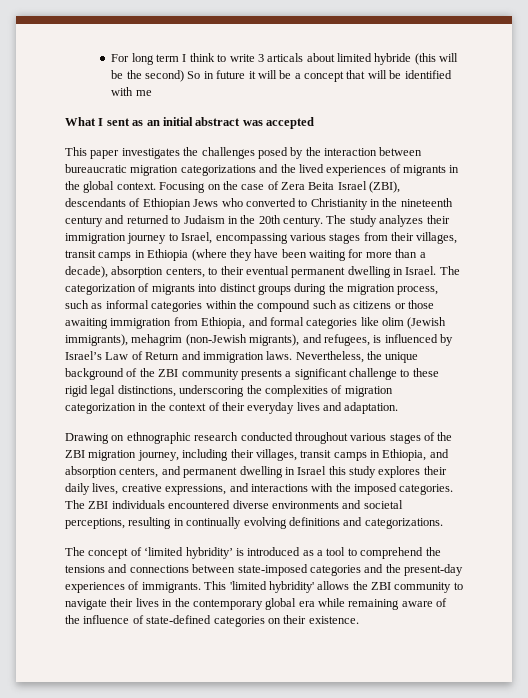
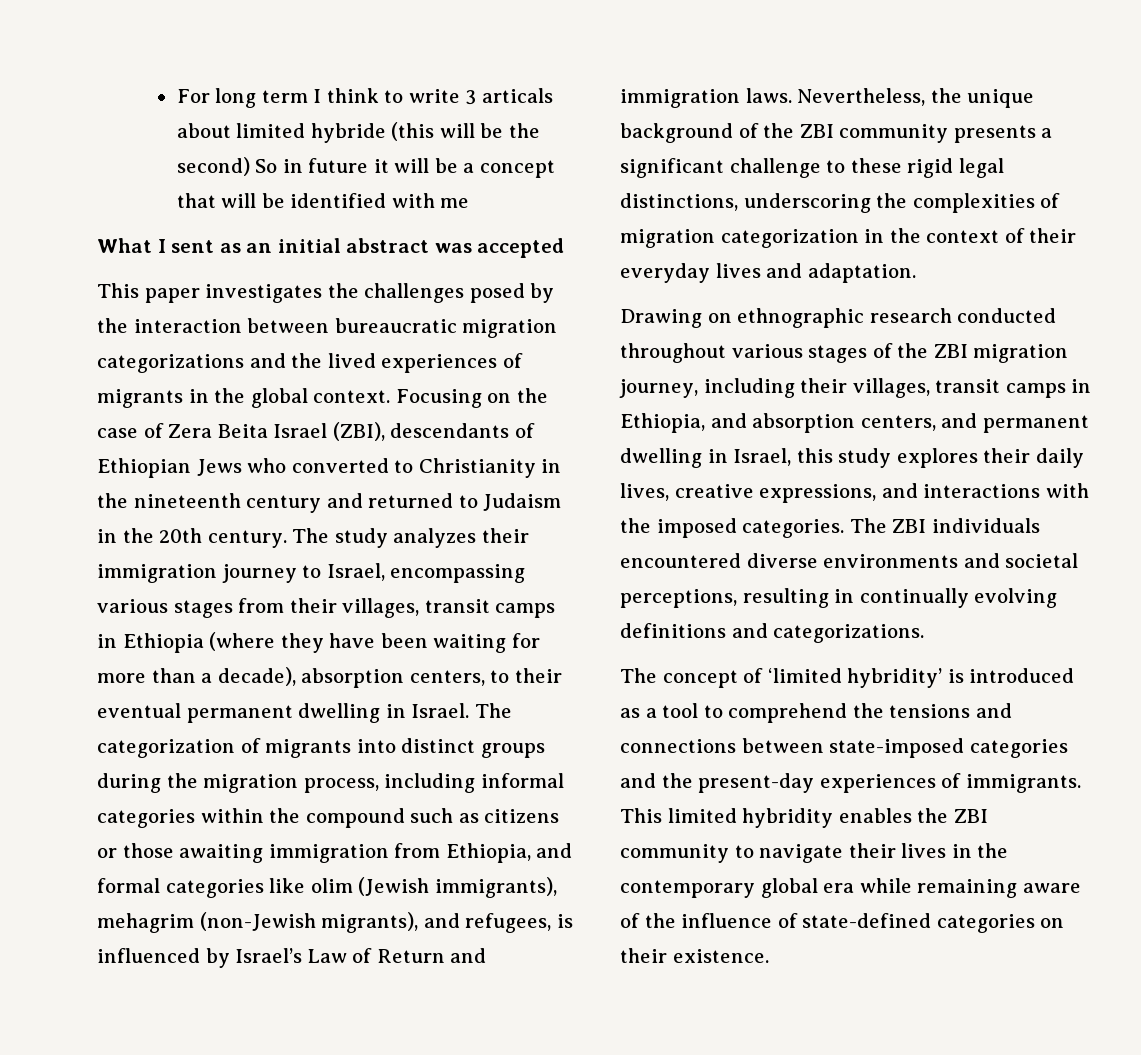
- The categorization of migrants into distinct groups during the migration process, such as informal categories within the compound such as citizens or those awaiting immigration from Ethiopia, and formal categories like olim (Jewish immigrants), mehagrim (non-Jewish migrants), and refugees, is influenced by Israel’s Law of Return and immigration laws.
+ The categorization of migrants into distinct groups during the migration process, including informal categories within the compound such as citizens or those awaiting immigration from Ethiopia, and formal categories like olim (Jewish immigrants), mehagrim (non-Jewish migrants), and refugees, is influenced by Israel’s Law of Return and immigration laws.
- Drawing on ethnographic research conducted throughout various stages of the ZBI migration journey, including their villages, transit camps in Ethiopia, and absorption centers, and permanent dwelling in Israel this study explores their daily lives, creative expressions, and interactions with the imposed categories.
+ Drawing on ethnographic research conducted throughout various stages of the ZBI migration journey, including their villages, transit camps in Ethiopia, and absorption centers, and permanent dwelling in Israel, this study explores their daily lives, creative expressions, and interactions with the imposed categories.
- This 'limited hybridity' allows the ZBI community to navigate their lives in the contemporary global era while remaining aware of the influence of state-defined categories on their existence.
+ This limited hybridity enables the ZBI community to navigate their lives in the contemporary global era while remaining aware of the influence of state-defined categories on their existence.

